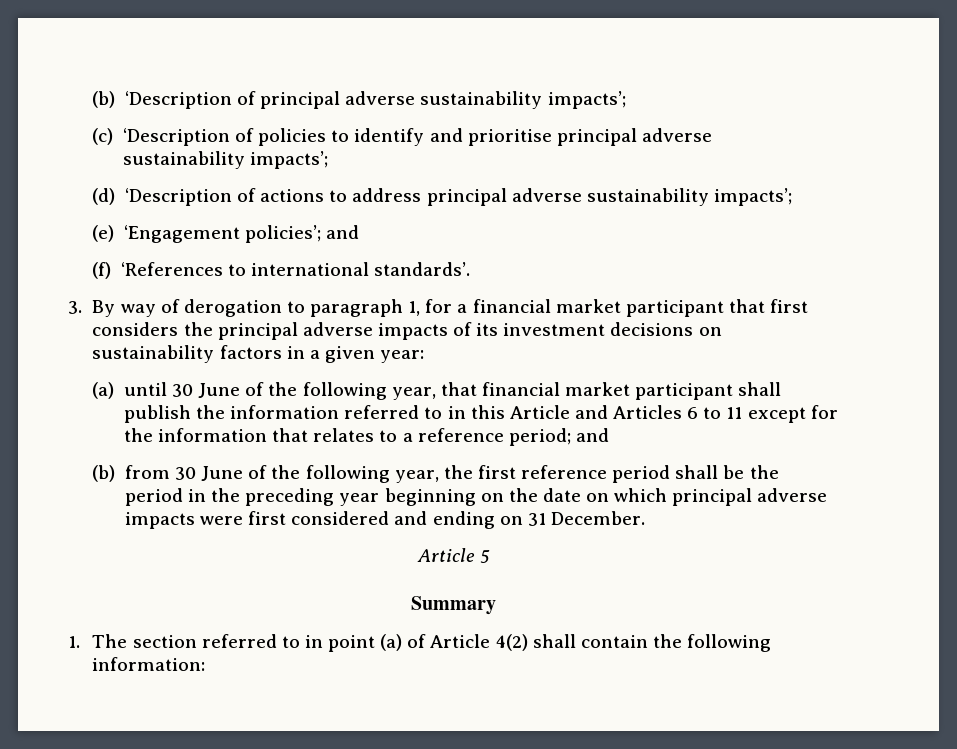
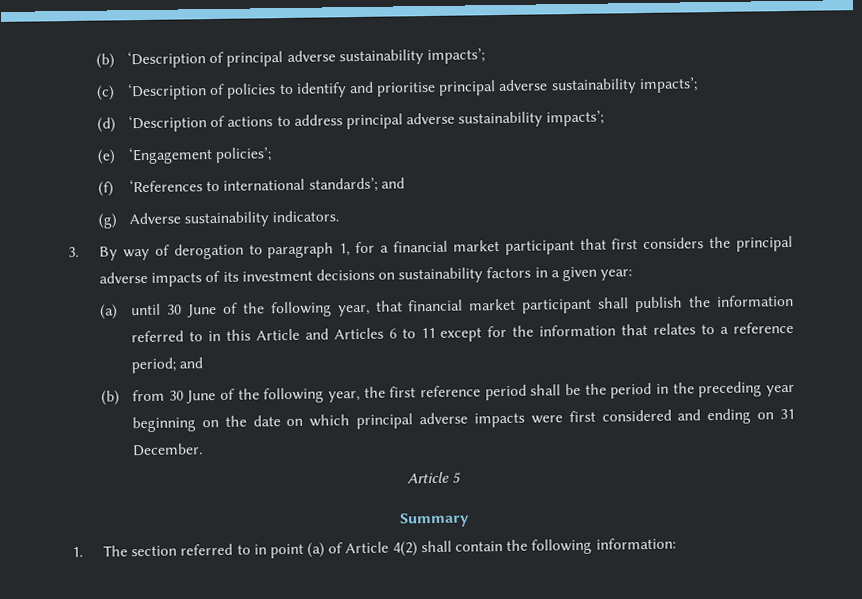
- (e) ‘Engagement policies’; and
+ (e) ‘Engagement policies’;
- (f) ‘References to international standards’.
+ (f) ‘References to international standards’; and
+ (g) Adverse sustainability indicators.

